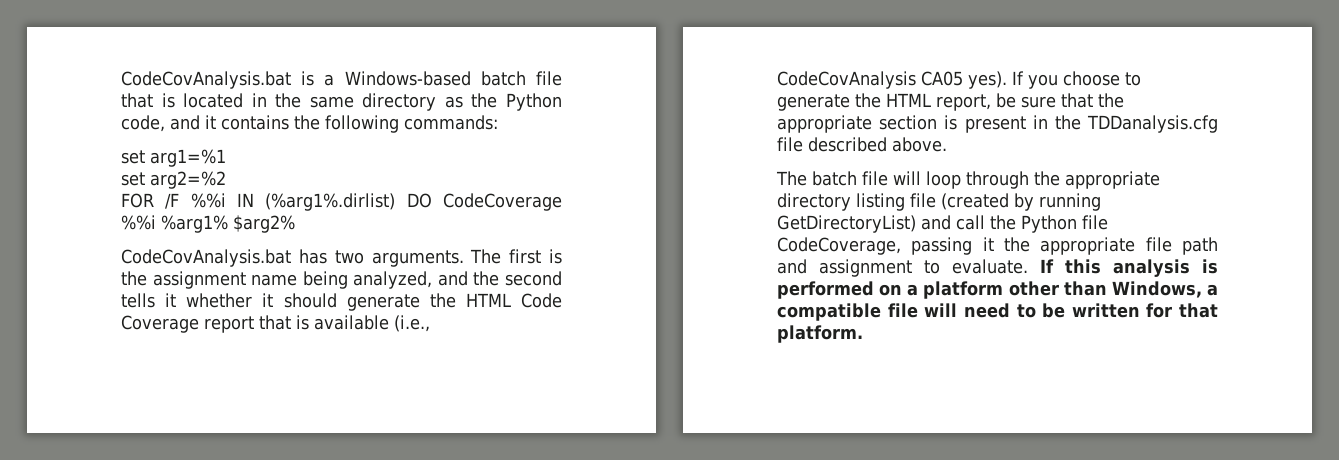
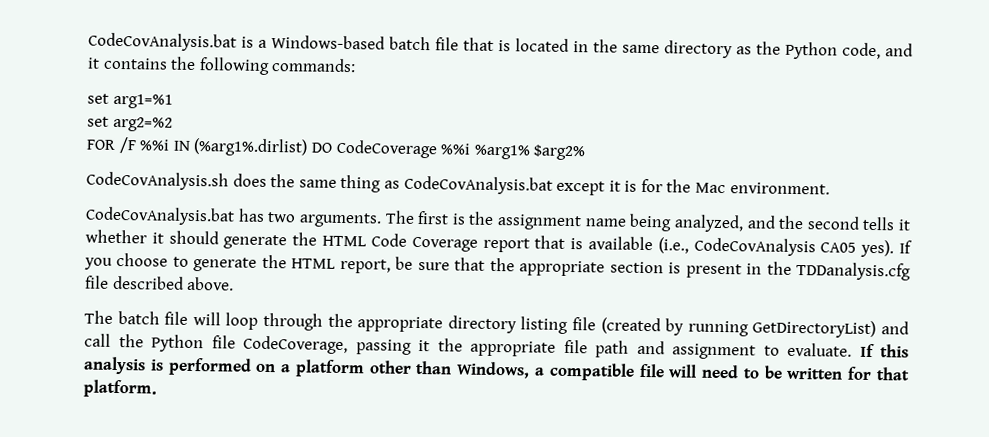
+ CodeCovAnalysis.sh does the same thing as CodeCovAnalysis.bat except it is for the Mac environment.

